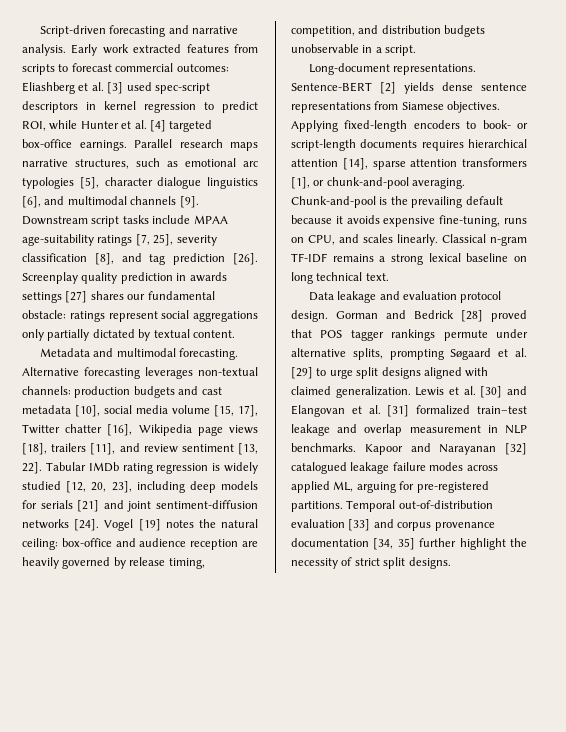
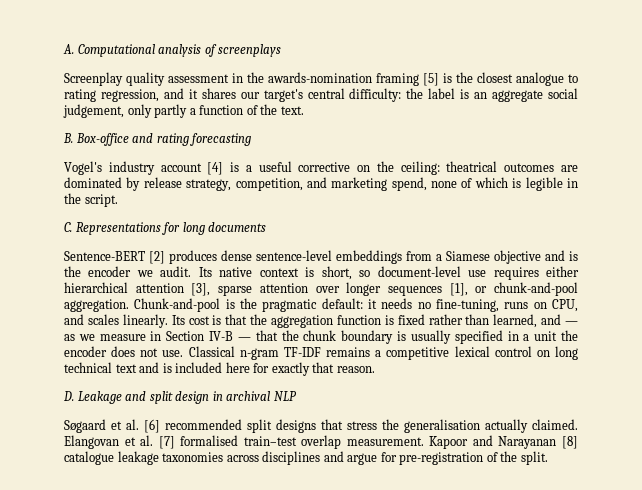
- Script-driven forecasting and narrative analysis. Early work extracted features from scripts to forecast commercial outcomes: Eliashberg et al. [3] used spec-script descriptors in kernel regression to predict ROI, while Hunter et al. [4] targeted box-office earnings. Parallel research maps narrative structures, such as emotional arc typologies [5], character dialogue linguistics [6], and multimodal channels [9]. Downstream script tasks include MPAA age-suitability ratings [7, 25], severity classification [8], and tag prediction [26]. Screenplay quality prediction in awards settings [27] shares our fundamental obstacle: ratings represent social aggregations only partially dictated by textual content.
- Metadata and multimodal forecasting. Alternative forecasting leverages non-textual channels: production budgets and cast metadata [10], social media volume [15, 17], Twitter chatter [16], Wikipedia page views [18], trailers [11], and review sentiment [13, 22]. Tabular IMDb rating regression is widely studied [12, 20, 23], including deep models for serials [21] and joint sentiment-diffusion networks [24]. Vogel [19] notes the natural ceiling: box-office and audience reception are heavily governed by release timing, competition, and distribution budgets unobservable in a script.
- Long-document representations. Sentence-BERT [2] yields dense sentence representations from Siamese objectives. Applying fixed-length encoders to book- or script-length documents requires hierarchical attention [14], sparse attention transformers [1], or chunk-and-pool averaging.
+ A. Computational analysis of screenplays
+ Screenplay quality assessment in the awards-nomination framing [5] is the closest analogue to rating regression, and it shares our target's central difficulty: the label is an aggregate social judgement, only partly a function of the text.
+ B. Box-office and rating forecasting
+ Vogel's industry account [4] is a useful corrective on the ceiling: theatrical outcomes are dominated by release strategy, competition, and marketing spend, none of which is legible in the script.
+ C. Representations for long documents
+ Sentence-BERT [2] produces dense sentence-level embeddings from a Siamese objective and is the encoder we audit. Its native context is short, so document-level use requires either hierarchical attention [3], sparse attention over longer sequences [1], or chunk-and-pool aggregation.
- Chunk-and-pool is the prevailing default because it avoids expensive fine-tuning, runs on CPU, and scales linearly.
+ Chunk-and-pool is the pragmatic default: it needs no fine-tuning, runs on CPU, and scales linearly.
+ Its cost is that the aggregation function is fixed rather than learned, and — as we measure in Section IV-B — that the chunk boundary is usually specified in a unit the encoder does not use.
- Classical n-gram TF-IDF remains a strong lexical baseline on long technical text.
- Data leakage and evaluation protocol design. Gorman and Bedrick [28] proved that POS tagger rankings permute under alternative splits, prompting Søgaard et al. [29] to urge split designs aligned with claimed generalization. Lewis et al. [30] and Elangovan et al. [31] formalized train–test leakage and overlap measurement in NLP benchmarks. Kapoor and Narayanan [32] catalogued leakage failure modes across applied ML, arguing for pre-registered partitions. Temporal out-of-distribution evaluation [33] and corpus provenance documentation [34, 35] further highlight the necessity of strict split designs.
+ Classical n-gram TF-IDF remains a competitive lexical control on long technical text and is included here for exactly that reason.
+ D. Leakage and split design in archival NLP
+ Søgaard et al. [6] recommended split designs that stress the generalisation actually claimed. Elangovan et al. [7] formalised train–test overlap measurement. Kapoor and Narayanan [8] catalogue leakage taxonomies across disciplines and argue for pre-registration of the split.

